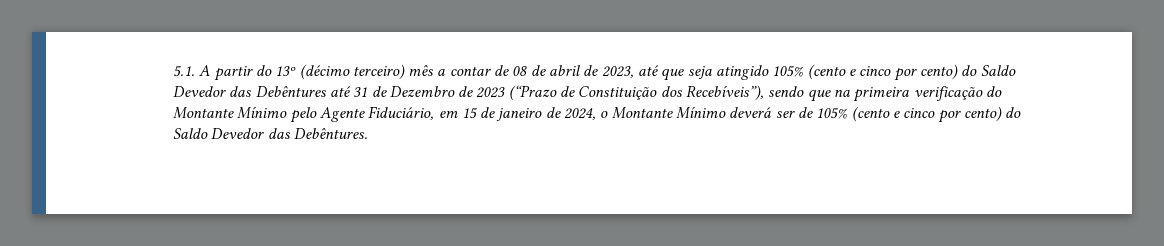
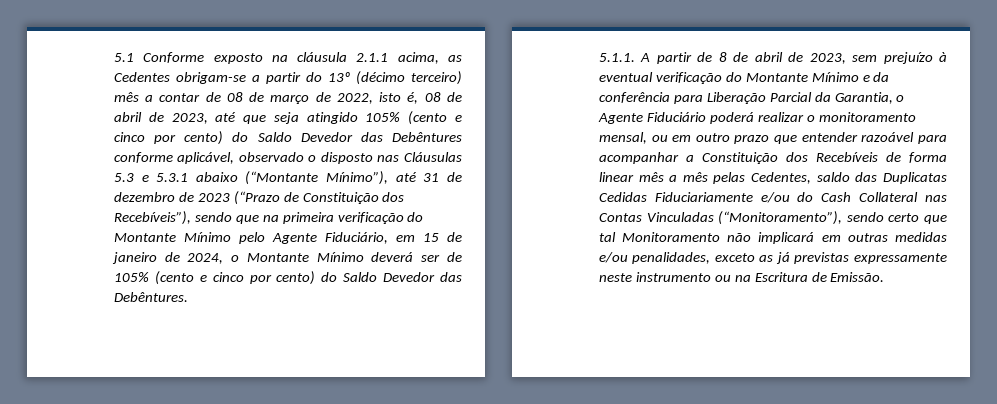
- 5.1. A partir do 13º (décimo terceiro) mês a contar de 08 de abril de 2023, até que seja atingido 105% (cento e cinco por cento) do Saldo Devedor das Debêntures até 31 de Dezembro de 2023 (“Prazo de Constituição dos Recebíveis”), sendo que na primeira verificação do Montante Mínimo pelo Agente Fiduciário, em 15 de janeiro de 2024, o Montante Mínimo deverá ser de 105% (cento e cinco por cento) do Saldo Devedor das Debêntures.
+ 5.1 Conforme exposto na cláusula 2.1.1 acima, as Cedentes obrigam-se a partir do 13º (décimo terceiro) mês a contar de 08 de março de 2022, isto é, 08 de abril de 2023, até que seja atingido 105% (cento e cinco por cento) do Saldo Devedor das Debêntures conforme aplicável, observado o disposto nas Cláusulas 5.3 e 5.3.1 abaixo (“Montante Mínimo”), até 31 de dezembro de 2023 (“Prazo de Constituição dos Recebíveis”), sendo que na primeira verificação do Montante Mínimo pelo Agente Fiduciário, em 15 de janeiro de 2024, o Montante Mínimo deverá ser de 105% (cento e cinco por cento) do Saldo Devedor das Debêntures.
+ 5.1.1. A partir de 8 de abril de 2023, sem prejuízo à eventual verificação do Montante Mínimo e da conferência para Liberação Parcial da Garantia, o Agente Fiduciário poderá realizar o monitoramento mensal, ou em outro prazo que entender razoável para acompanhar a Constituição dos Recebíveis de forma linear mês a mês pelas Cedentes, saldo das Duplicatas Cedidas Fiduciariamente e/ou do Cash Collateral nas Contas Vinculadas (“Monitoramento”), sendo certo que tal Monitoramento não implicará em outras medidas e/ou penalidades, exceto as já previstas expressamente neste instrumento ou na Escritura de Emissão.

